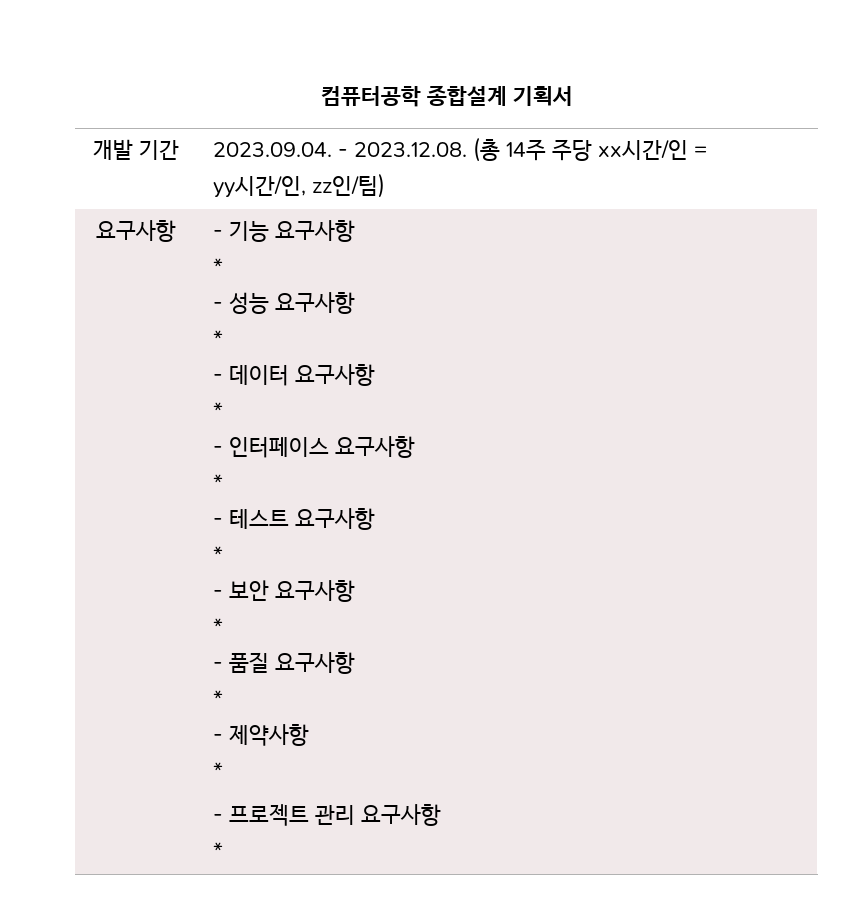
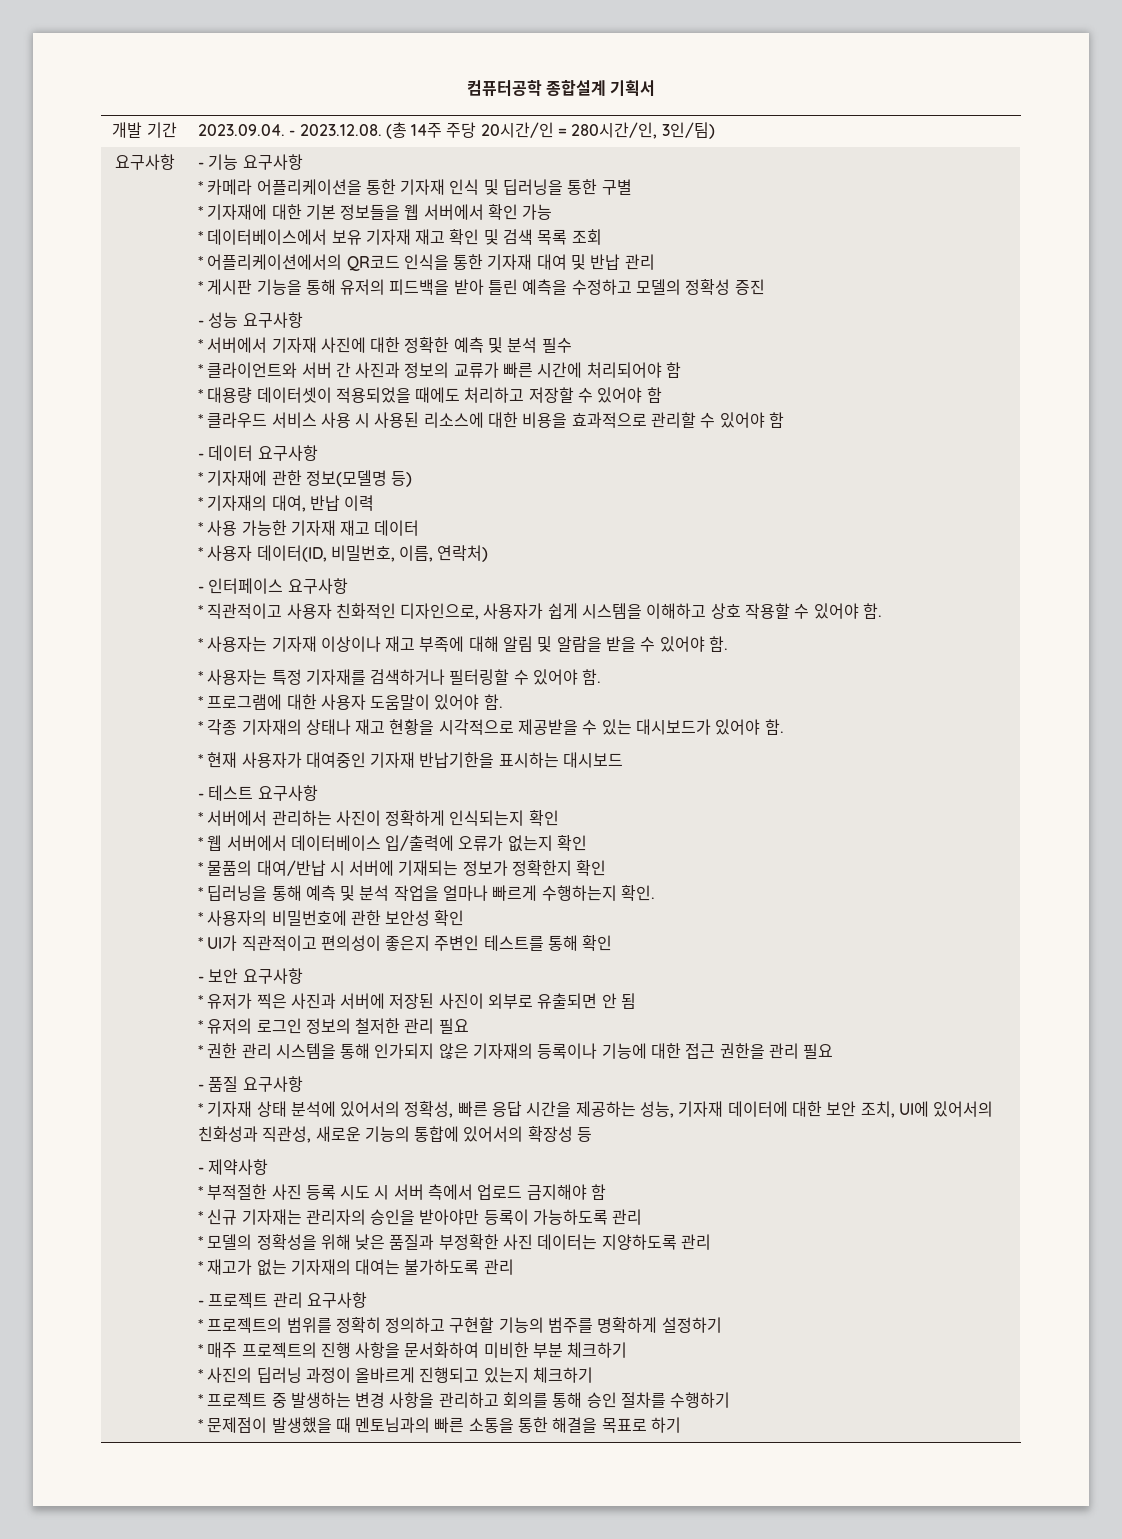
- 개발 기간 | 2023.09.04. - 2023.12.08. (총 14주 주당 xx시간/인 = yy시간/인, zz인/팀)
+ 개발 기간 | 2023.09.04. - 2023.12.08. (총 14주 주당 20시간/인 = 280시간/인, 3인/팀)
  - 기능 요구사항
- *
+ * 카메라 어플리케이션을 통한 기자재 인식 및 딥러닝을 통한 구별
+ * 기자재에 대한 기본 정보들을 웹 서버에서 확인 가능
+ * 데이터베이스에서 보유 기자재 재고 확인 및 검색 목록 조회
+ * 어플리케이션에서의 QR코드 인식을 통한 기자재 대여 및 반납 관리
+ * 게시판 기능을 통해 유저의 피드백을 받아 틀린 예측을 수정하고 모델의 정확성 증진
  - 성능 요구사항
- *
+ * 서버에서 기자재 사진에 대한 정확한 예측 및 분석 필수
+ * 클라이언트와 서버 간 사진과 정보의 교류가 빠른 시간에 처리되어야 함
+ * 대용량 데이터셋이 적용되었을 때에도 처리하고 저장할 수 있어야 함
+ * 클라우드 서비스 사용 시 사용된 리소스에 대한 비용을 효과적으로 관리할 수 있어야 함
  - 데이터 요구사항
- *
+ * 기자재에 관한 정보(모델명 등)
+ * 기자재의 대여, 반납 이력
+ * 사용 가능한 기자재 재고 데이터
+ * 사용자 데이터(ID, 비밀번호, 이름, 연락처)
  - 인터페이스 요구사항
- *
+ * 직관적이고 사용자 친화적인 디자인으로, 사용자가 쉽게 시스템을 이해하고 상호 작용할 수 있어야 함.
+ * 사용자는 기자재 이상이나 재고 부족에 대해 알림 및 알람을 받을 수 있어야 함.
+ * 사용자는 특정 기자재를 검색하거나 필터링할 수 있어야 함.
+ * 프로그램에 대한 사용자 도움말이 있어야 함.
+ * 각종 기자재의 상태나 재고 현황을 시각적으로 제공받을 수 있는 대시보드가 있어야 함.
+ * 현재 사용자가 대여중인 기자재 반납기한을 표시하는 대시보드
  - 테스트 요구사항
- *
+ * 서버에서 관리하는 사진이 정확하게 인식되는지 확인
+ * 웹 서버에서 데이터베이스 입/출력에 오류가 없는지 확인
+ * 물품의 대여/반납 시 서버에 기재되는 정보가 정확한지 확인
+ * 딥러닝을 통해 예측 및 분석 작업을 얼마나 빠르게 수행하는지 확인.
+ * 사용자의 비밀번호에 관한 보안성 확인
+ * UI가 직관적이고 편의성이 좋은지 주변인 테스트를 통해 확인
  - 보안 요구사항
- *
+ * 유저가 찍은 사진과 서버에 저장된 사진이 외부로 유출되면 안 됨
+ * 유저의 로그인 정보의 철저한 관리 필요
+ * 권한 관리 시스템을 통해 인가되지 않은 기자재의 등록이나 기능에 대한 접근 권한을 관리 필요
  - 품질 요구사항
- *
+ * 기자재 상태 분석에 있어서의 정확성, 빠른 응답 시간을 제공하는 성능, 기자재 데이터에 대한 보안 조치, UI에 있어서의 친화성과 직관성, 새로운 기능의 통합에 있어서의 확장성 등
  - 제약사항
- *
+ * 부적절한 사진 등록 시도 시 서버 측에서 업로드 금지해야 함
+ * 신규 기자재는 관리자의 승인을 받아야만 등록이 가능하도록 관리
+ * 모델의 정확성을 위해 낮은 품질과 부정확한 사진 데이터는 지양하도록 관리
+ * 재고가 없는 기자재의 대여는 불가하도록 관리
  - 프로젝트 관리 요구사항
- *
+ * 프로젝트의 범위를 정확히 정의하고 구현할 기능의 범주를 명확하게 설정하기
+ * 매주 프로젝트의 진행 사항을 문서화하여 미비한 부분 체크하기
+ * 사진의 딥러닝 과정이 올바르게 진행되고 있는지 체크하기
+ * 프로젝트 중 발생하는 변경 사항을 관리하고 회의를 통해 승인 절차를 수행하기
+ * 문제점이 발생했을 때 멘토님과의 빠른 소통을 통한 해결을 목표로 하기

